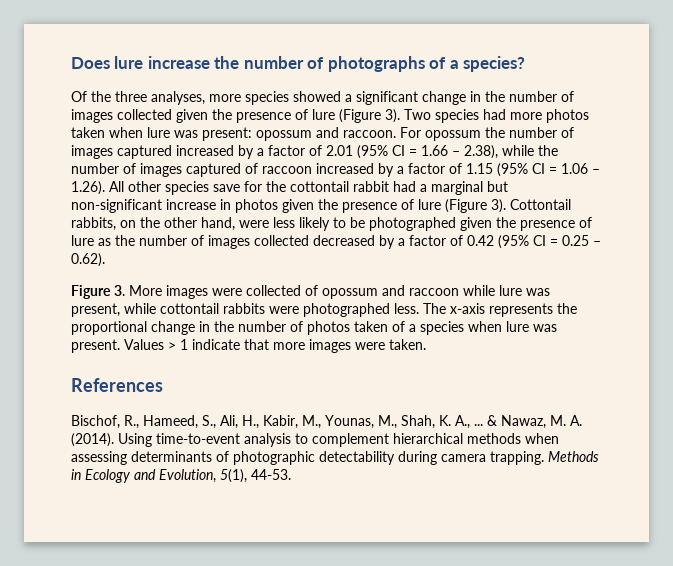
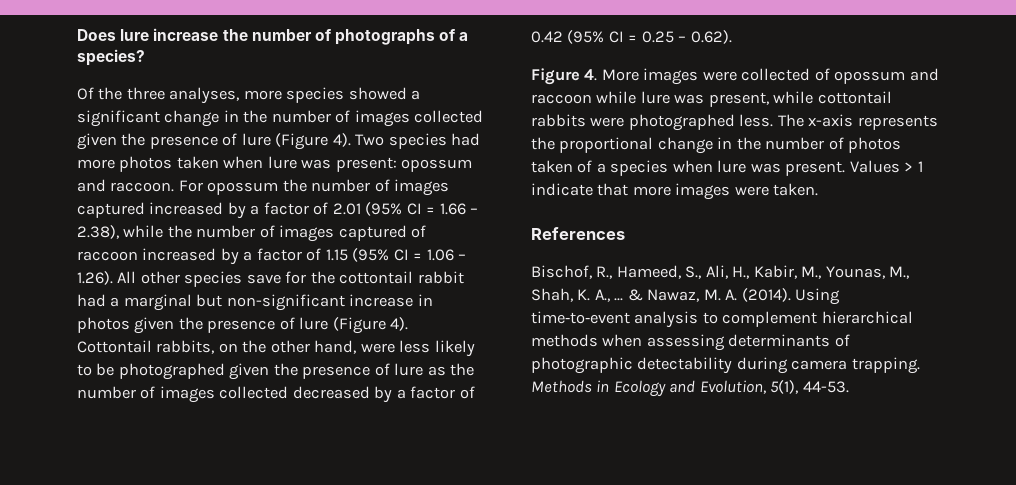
- Of the three analyses, more species showed a significant change in the number of images collected given the presence of lure (Figure 3).
+ Of the three analyses, more species showed a significant change in the number of images collected given the presence of lure (Figure 4).
- For opossum the number of images captured increased by a factor of 2.01 (95% CI = 1.66 – 2.38), while the number of images captured of raccoon increased by a factor of 1.15 (95% CI = 1.06 – 1.26). All other species save for the cottontail rabbit had a marginal but non-significant increase in photos given the presence of lure (Figure 3).
+ For opossum the number of images captured increased by a factor of 2.01 (95% CI = 1.66 – 2.38), while the number of images captured of raccoon increased by a factor of 1.15 (95% CI = 1.06 – 1.26). All other species save for the cottontail rabbit had a marginal but non-significant increase in photos given the presence of lure (Figure 4).
- Figure 3. More images were collected of opossum and raccoon while lure was present, while cottontail rabbits were photographed less.
+ Figure 4. More images were collected of opossum and raccoon while lure was present, while cottontail rabbits were photographed less.

